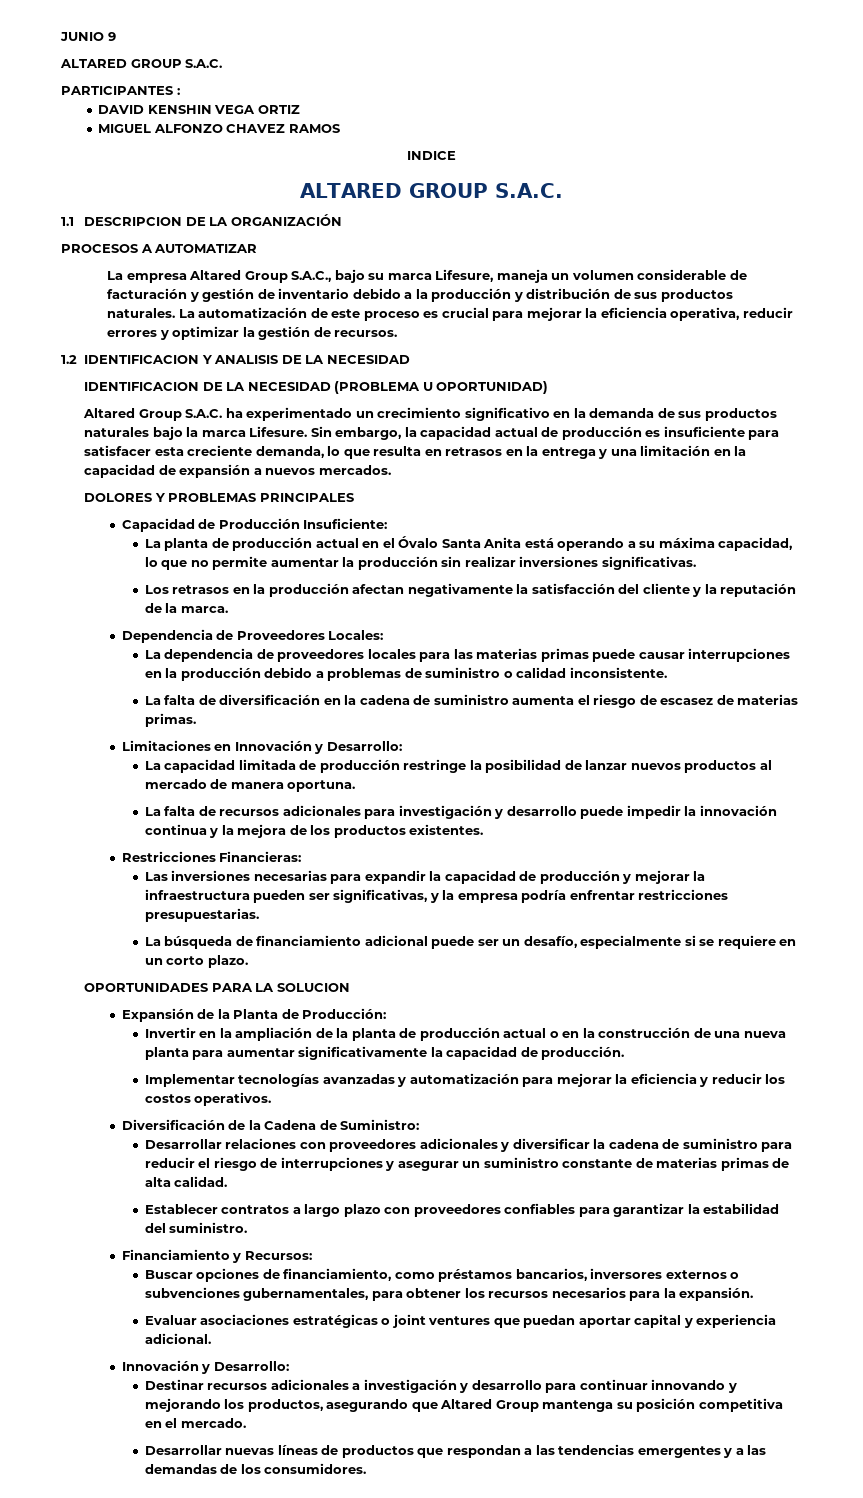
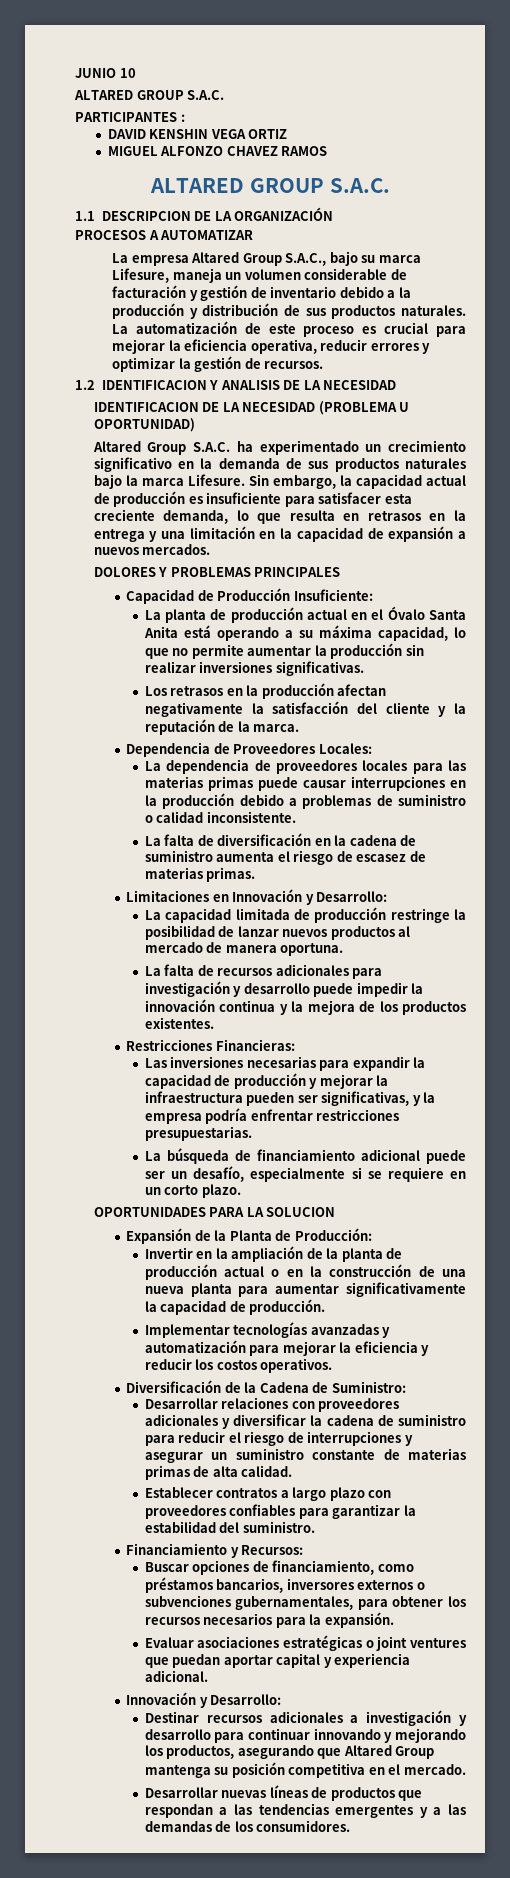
- JUNIO 9
+ JUNIO 10
- INDICE

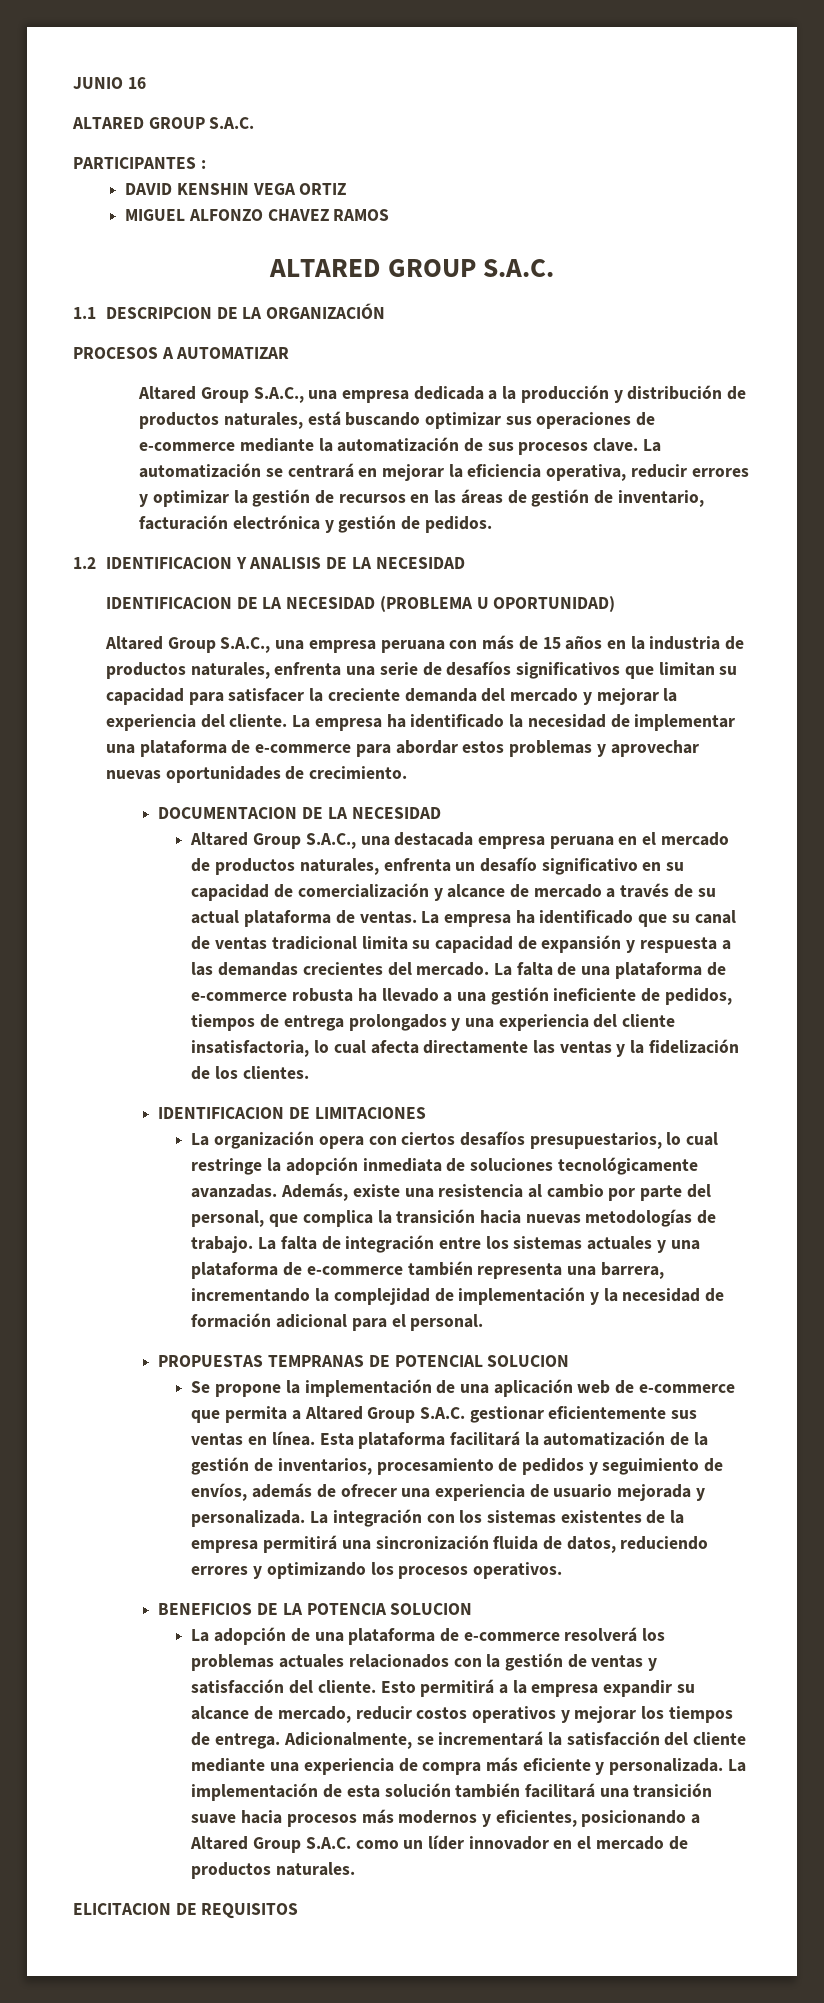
- JUNIO 10
+ JUNIO 16
- La empresa Altared Group S.A.C., bajo su marca Lifesure, maneja un volumen considerable de facturación y gestión de inventario debido a la producción y distribución de sus productos naturales. La automatización de este proceso es crucial para mejorar la eficiencia operativa, reducir errores y optimizar la gestión de recursos.
+ Altared Group S.A.C., una empresa dedicada a la producción y distribución de productos naturales, está buscando optimizar sus operaciones de e-commerce mediante la automatización de sus procesos clave. La automatización se centrará en mejorar la eficiencia operativa, reducir errores y optimizar la gestión de recursos en las áreas de gestión de inventario, facturación electrónica y gestión de pedidos.
- Altared Group S.A.C. ha experimentado un crecimiento significativo en la demanda de sus productos naturales bajo la marca Lifesure. Sin embargo, la capacidad actual de producción es insuficiente para satisfacer esta creciente demanda, lo que resulta en retrasos en la entrega y una limitación en la capacidad de expansión a nuevos mercados.
- DOLORES Y PROBLEMAS PRINCIPALES
- Capacidad de Producción Insuficiente:
- La planta de producción actual en el Óvalo Santa Anita está operando a su máxima capacidad, lo que no permite aumentar la producción sin realizar inversiones significativas.
- Los retrasos en la producción afectan negativamente la satisfacción del cliente y la reputación de la marca.
- Dependencia de Proveedores Locales:
- La dependencia de proveedores locales para las materias primas puede causar interrupciones en la producción debido a problemas de suministro o calidad inconsistente.
- La falta de diversificación en la cadena de suministro aumenta el riesgo de escasez de materias primas.
- Limitaciones en Innovación y Desarrollo:
- La capacidad limitada de producción restringe la posibilidad de lanzar nuevos productos al mercado de manera oportuna.
- La falta de recursos adicionales para investigación y desarrollo puede impedir la innovación continua y la mejora de los productos existentes.
- Restricciones Financieras:
- Las inversiones necesarias para expandir la capacidad de producción y mejorar la infraestructura pueden ser significativas, y la empresa podría enfrentar restricciones presupuestarias.
- La búsqueda de financiamiento adicional puede ser un desafío, especialmente si se requiere en un corto plazo.
- OPORTUNIDADES PARA LA SOLUCION
- Expansión de la Planta de Producción:
- Invertir en la ampliación de la planta de producción actual o en la construcción de una nueva planta para aumentar significativamente la capacidad de producción.
- Implementar tecnologías avanzadas y automatización para mejorar la eficiencia y reducir los costos operativos.
- Diversificación de la Cadena de Suministro:
- Desarrollar relaciones con proveedores adicionales y diversificar la cadena de suministro para reducir el riesgo de interrupciones y asegurar un suministro constante de materias primas de alta calidad.
- Establecer contratos a largo plazo con proveedores confiables para garantizar la estabilidad del suministro.
- Financiamiento y Recursos:
- Buscar opciones de financiamiento, como préstamos bancarios, inversores externos o subvenciones gubernamentales, para obtener los recursos necesarios para la expansión.
- Evaluar asociaciones estratégicas o joint ventures que puedan aportar capital y experiencia adicional.
- Innovación y Desarrollo:
- Destinar recursos adicionales a investigación y desarrollo para continuar innovando y mejorando los productos, asegurando que Altared Group mantenga su posición competitiva en el mercado.
- Desarrollar nuevas líneas de productos que respondan a las tendencias emergentes y a las demandas de los consumidores.
+ Altared Group S.A.C., una empresa peruana con más de 15 años en la industria de productos naturales, enfrenta una serie de desafíos significativos que limitan su capacidad para satisfacer la creciente demanda del mercado y mejorar la experiencia del cliente. La empresa ha identificado la necesidad de implementar una plataforma de e-commerce para abordar estos problemas y aprovechar nuevas oportunidades de crecimiento.
+ DOCUMENTACION DE LA NECESIDAD
+ Altared Group S.A.C., una destacada empresa peruana en el mercado de productos naturales, enfrenta un desafío significativo en su capacidad de comercialización y alcance de mercado a través de su actual plataforma de ventas. La empresa ha identificado que su canal de ventas tradicional limita su capacidad de expansión y respuesta a las demandas crecientes del mercado. La falta de una plataforma de e-commerce robusta ha llevado a una gestión ineficiente de pedidos, tiempos de entrega prolongados y una experiencia del cliente insatisfactoria, lo cual afecta directamente las ventas y la fidelización de los clientes.
+ IDENTIFICACION DE LIMITACIONES
+ La organización opera con ciertos desafíos presupuestarios, lo cual restringe la adopción inmediata de soluciones tecnológicamente avanzadas. Además, existe una resistencia al cambio por parte del personal, que complica la transición hacia nuevas metodologías de trabajo. La falta de integración entre los sistemas actuales y una plataforma de e-commerce también representa una barrera, incrementando la complejidad de implementación y la necesidad de formación adicional para el personal.
+ PROPUESTAS TEMPRANAS DE POTENCIAL SOLUCION
+ Se propone la implementación de una aplicación web de e-commerce que permita a Altared Group S.A.C. gestionar eficientemente sus ventas en línea. Esta plataforma facilitará la automatización de la gestión de inventarios, procesamiento de pedidos y seguimiento de envíos, además de ofrecer una experiencia de usuario mejorada y personalizada. La integración con los sistemas existentes de la empresa permitirá una sincronización fluida de datos, reduciendo errores y optimizando los procesos operativos.
+ BENEFICIOS DE LA POTENCIA SOLUCION
+ La adopción de una plataforma de e-commerce resolverá los problemas actuales relacionados con la gestión de ventas y satisfacción del cliente. Esto permitirá a la empresa expandir su alcance de mercado, reducir costos operativos y mejorar los tiempos de entrega. Adicionalmente, se incrementará la satisfacción del cliente mediante una experiencia de compra más eficiente y personalizada. La implementación de esta solución también facilitará una transición suave hacia procesos más modernos y eficientes, posicionando a Altared Group S.A.C. como un líder innovador en el mercado de productos naturales.
+ ELICITACION DE REQUISITOS

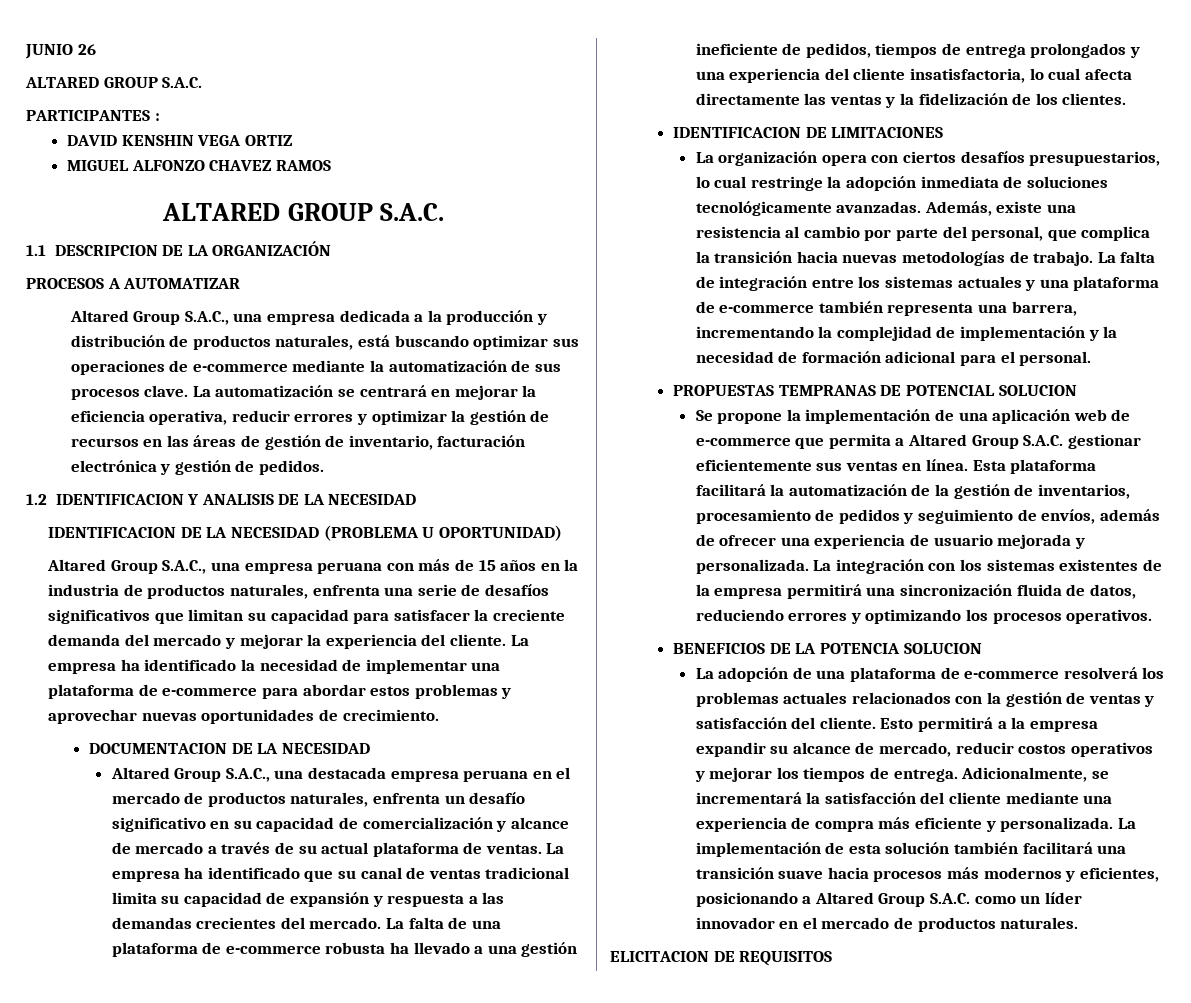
- JUNIO 16
+ JUNIO 26

